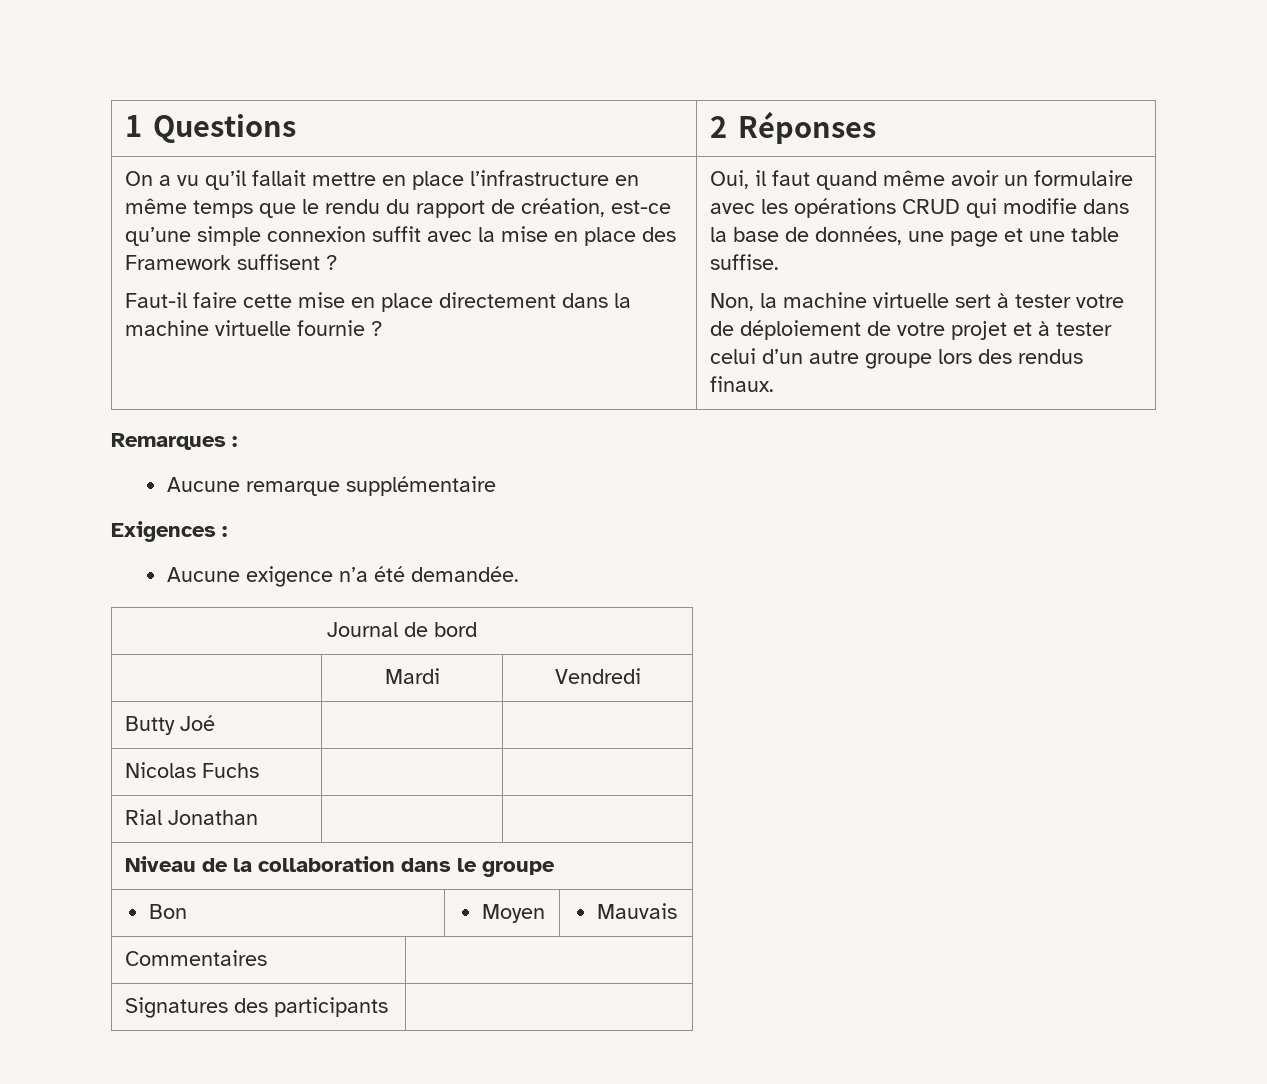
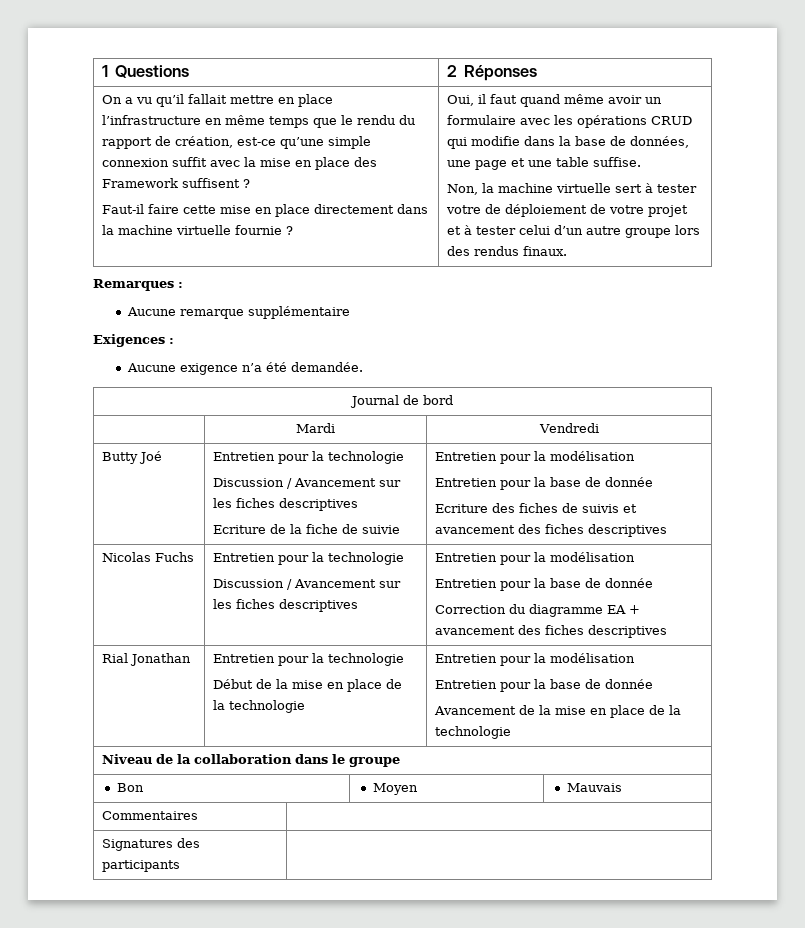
- Butty Joé | |
- Nicolas Fuchs | |
- Rial Jonathan | |
+ Butty Joé | Entretien pour la technologie
+ Discussion / Avancement sur les fiches descriptives
+ Ecriture de la fiche de suivie | Entretien pour la modélisation
+ Entretien pour la base de donnée
+ Ecriture des fiches de suivis et avancement des fiches descriptives
+ Nicolas Fuchs | Entretien pour la technologie
+ Discussion / Avancement sur les fiches descriptives | Entretien pour la modélisation
+ Entretien pour la base de donnée
+ Correction du diagramme EA + avancement des fiches descriptives
+ Rial Jonathan | Entretien pour la technologie
+ Début de la mise en place de la technologie | Entretien pour la modélisation
+ Entretien pour la base de donnée
+ Avancement de la mise en place de la technologie

